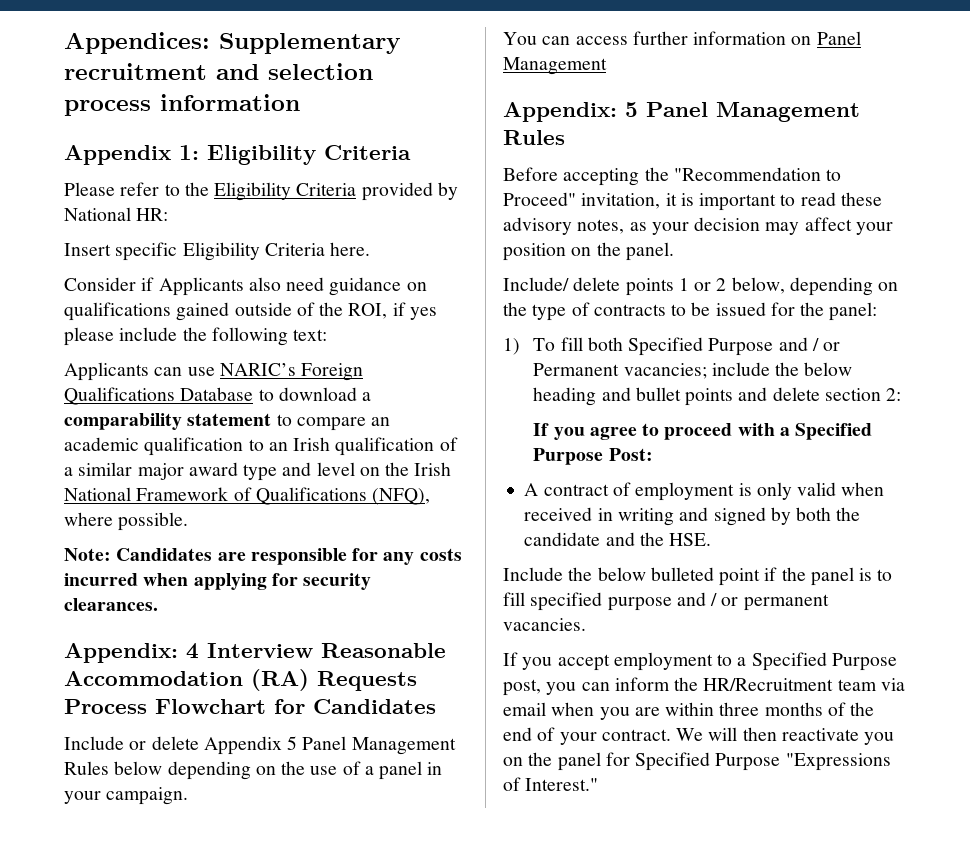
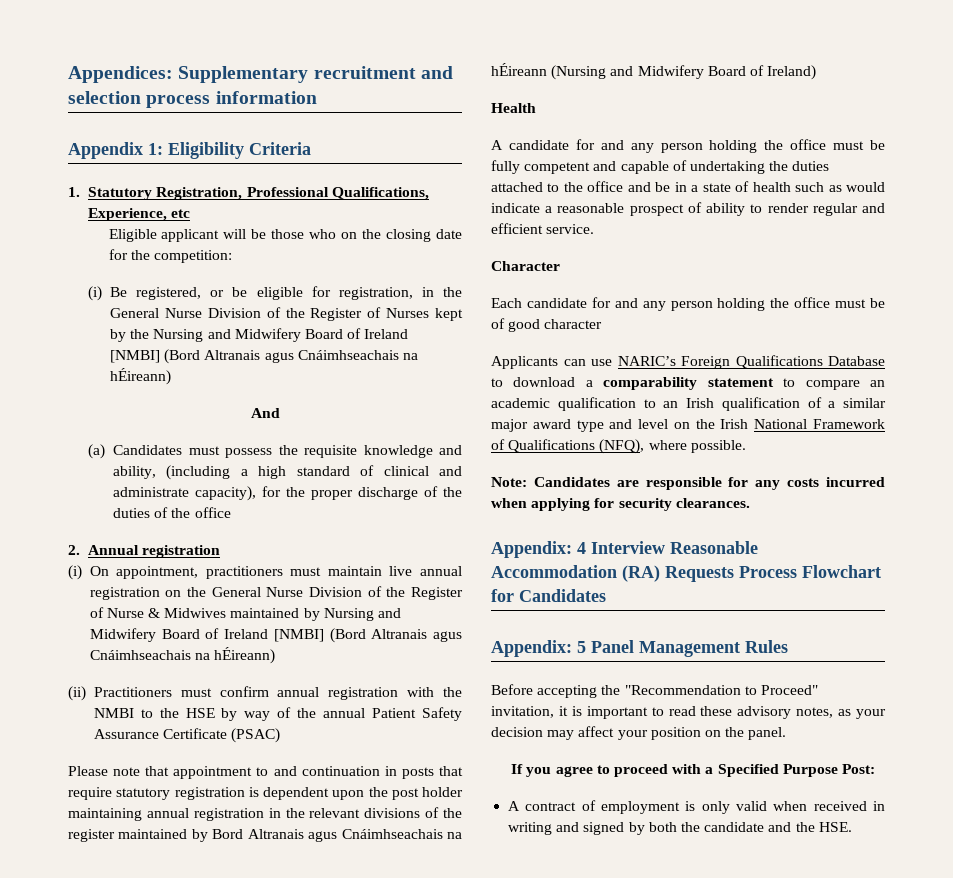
- Please refer to the Eligibility Criteria provided by National HR:
- Insert specific Eligibility Criteria here.
- Consider if Applicants also need guidance on qualifications gained outside of the ROI, if yes please include the following text:
+ 1. Statutory Registration, Professional Qualifications, Experience, etc
+ Eligible applicant will be those who on the closing date for the competition:
+ (i) Be registered, or be eligible for registration, in the General Nurse Division of the Register of Nurses kept by the Nursing and Midwifery Board of Ireland [NMBI] (Bord Altranais agus Cnáimhseachais na hÉireann)
+ And
+ (a) Candidates must possess the requisite knowledge and ability, (including a high standard of clinical and administrate capacity), for the proper discharge of the duties of the office
+ 2. Annual registration
+ (i) On appointment, practitioners must maintain live annual registration on the General Nurse Division of the Register of Nurse & Midwives maintained by Nursing and Midwifery Board of Ireland [NMBI] (Bord Altranais agus Cnáimhseachais na hÉireann)
+ (ii) Practitioners must confirm annual registration with the NMBI to the HSE by way of the annual Patient Safety Assurance Certificate (PSAC)
+ Please note that appointment to and continuation in posts that require statutory registration is dependent upon the post holder maintaining annual registration in the relevant divisions of the register maintained by Bord Altranais agus Cnáimhseachais na hÉireann (Nursing and Midwifery Board of Ireland)
+ Health
+ A candidate for and any person holding the office must be fully competent and capable of undertaking the duties attached to the office and be in a state of health such as would indicate a reasonable prospect of ability to render regular and efficient service.
+ Character
+ Each candidate for and any person holding the office must be of good character
- Include or delete Appendix 5 Panel Management Rules below depending on the use of a panel in your campaign.
- You can access further information on Panel Management
- Include/ delete points 1 or 2 below, depending on the type of contracts to be issued for the panel:
- 1) To fill both Specified Purpose and / or Permanent vacancies; include the below heading and bullet points and delete section 2:
- Include the below bulleted point if the panel is to fill specified purpose and / or permanent vacancies.
- If you accept employment to a Specified Purpose post, you can inform the HR/Recruitment team via email when you are within three months of the end of your contract. We will then reactivate you on the panel for Specified Purpose "Expressions of Interest."

